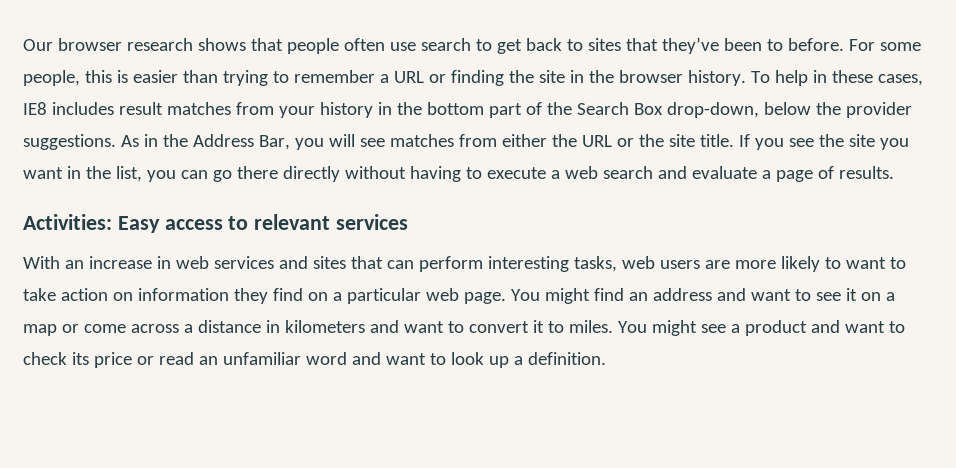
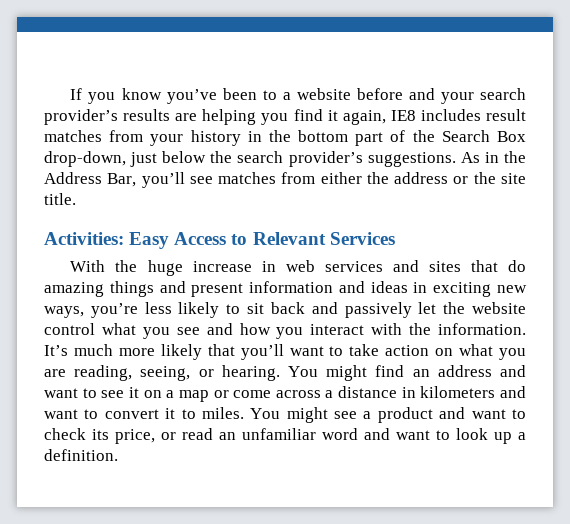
- Our browser research shows that people often use search to get back to sites that they’ve been to before. For some people, this is easier than trying to remember a URL or finding the site in the browser history. To help in these cases, IE8 includes result matches from your history in the bottom part of the Search Box drop-down, below the provider suggestions.
+ If you know you’ve been to a website before and your search provider’s results are helping you find it again, IE8 includes result matches from your history in the bottom part of the Search Box drop-down, just below the search provider’s suggestions.
- As in the Address Bar, you will see matches from either the URL or the site title. If you see the site you want in the list, you can go there directly without having to execute a web search and evaluate a page of results.
- Activities: Easy access to relevant services
+ As in the Address Bar, you’ll see matches from either the address or the site title.
+ Activities: Easy Access to Relevant Services
- With an increase in web services and sites that can perform interesting tasks, web users are more likely to want to take action on information they find on a particular web page.
+ With the huge increase in web services and sites that do amazing things and present information and ideas in exciting new ways, you’re less likely to sit back and passively let the website control what you see and how you interact with the information. It’s much more likely that you’ll want to take action on what you are reading, seeing, or hearing.
- You might see a product and want to check its price or read an unfamiliar word and want to look up a definition.
+ You might see a product and want to check its price, or read an unfamiliar word and want to look up a definition.

